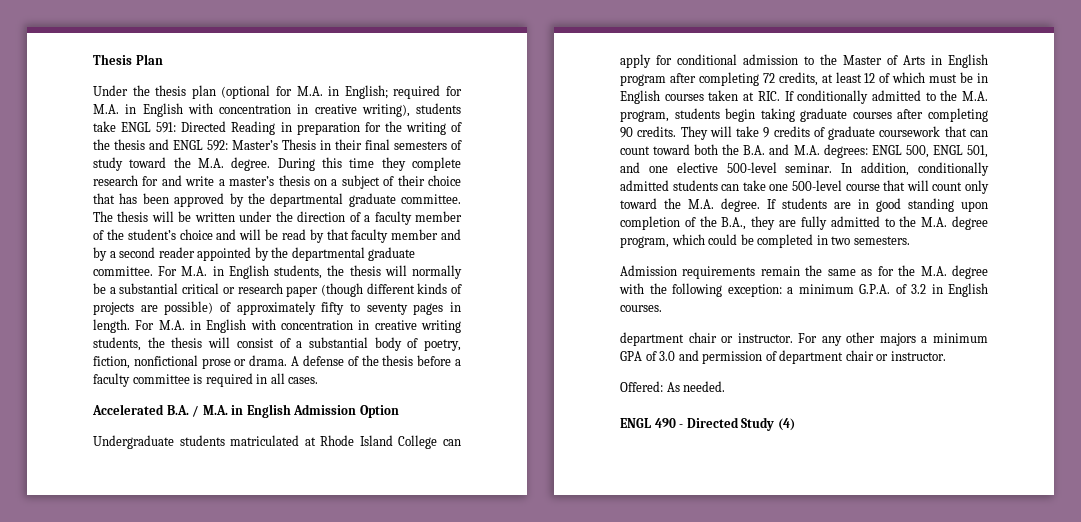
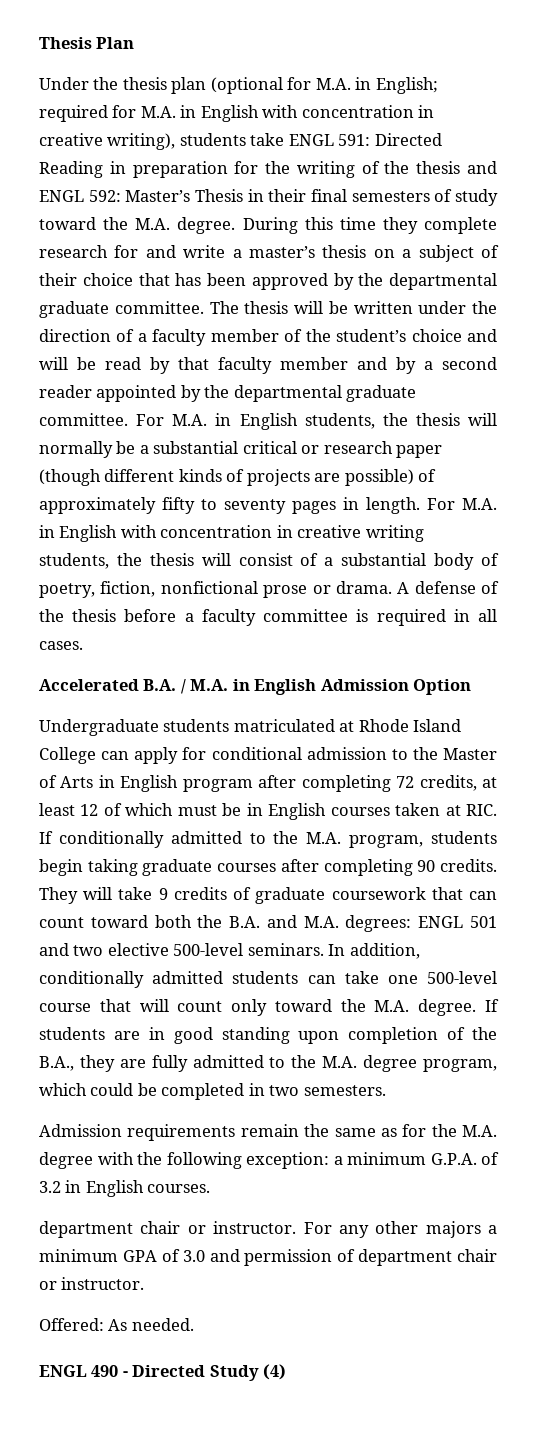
- They will take 9 credits of graduate coursework that can count toward both the B.A. and M.A. degrees: ENGL 500, ENGL 501, and one elective 500-level seminar.
+ They will take 9 credits of graduate coursework that can count toward both the B.A. and M.A. degrees: ENGL 501 and two elective 500-level seminars.

